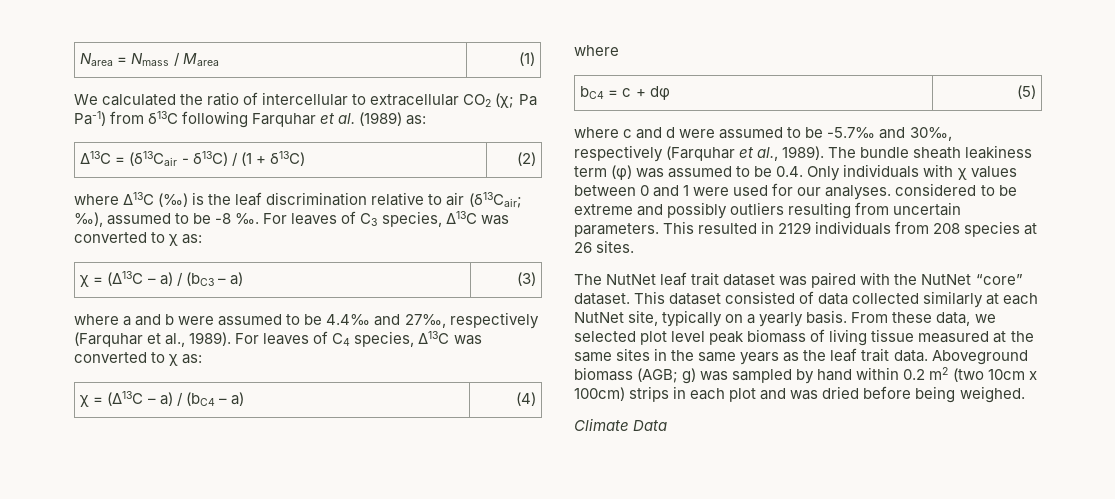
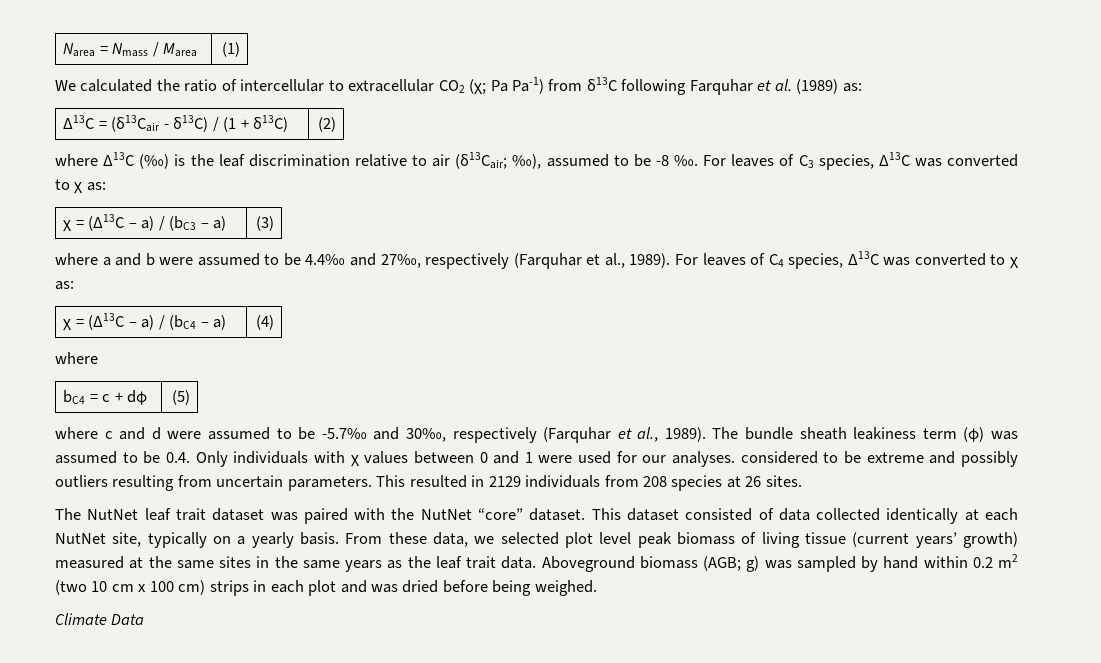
- This dataset consisted of data collected similarly at each NutNet site, typically on a yearly basis.
+ This dataset consisted of data collected identically at each NutNet site, typically on a yearly basis.
- From these data, we selected plot level peak biomass of living tissue measured at the same sites in the same years as the leaf trait data.
+ From these data, we selected plot level peak biomass of living tissue (current years’ growth) measured at the same sites in the same years as the leaf trait data.
- Aboveground biomass (AGB; g) was sampled by hand within 0.2 m2 (two 10cm x 100cm) strips in each plot and was dried before being weighed.
+ Aboveground biomass (AGB; g) was sampled by hand within 0.2 m2 (two 10 cm x 100 cm) strips in each plot and was dried before being weighed.

